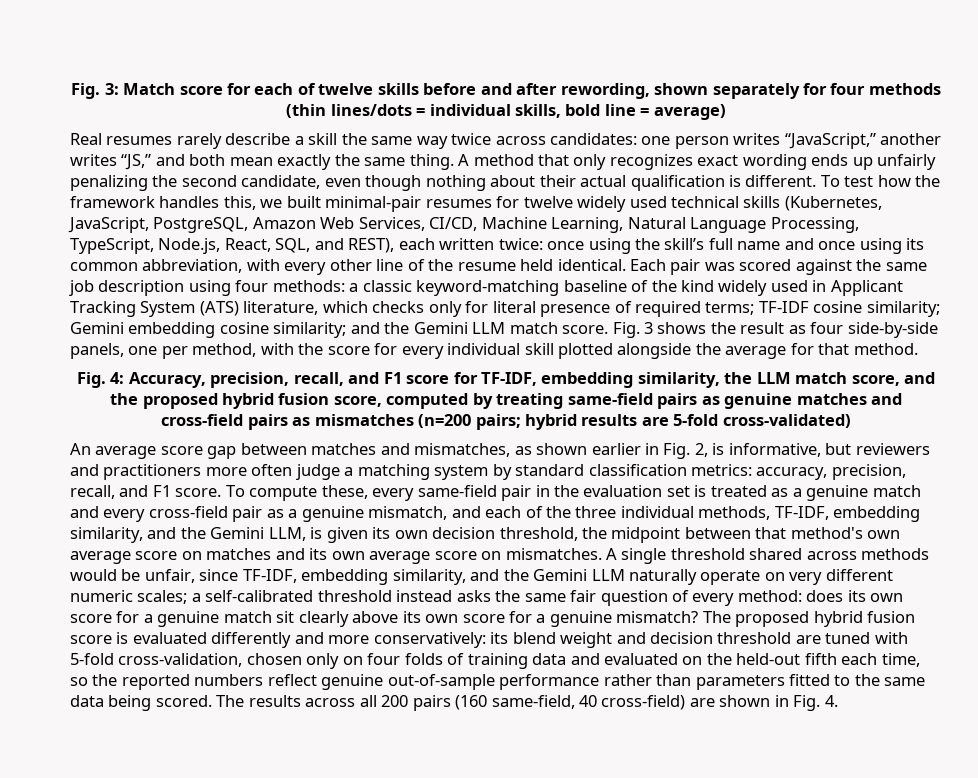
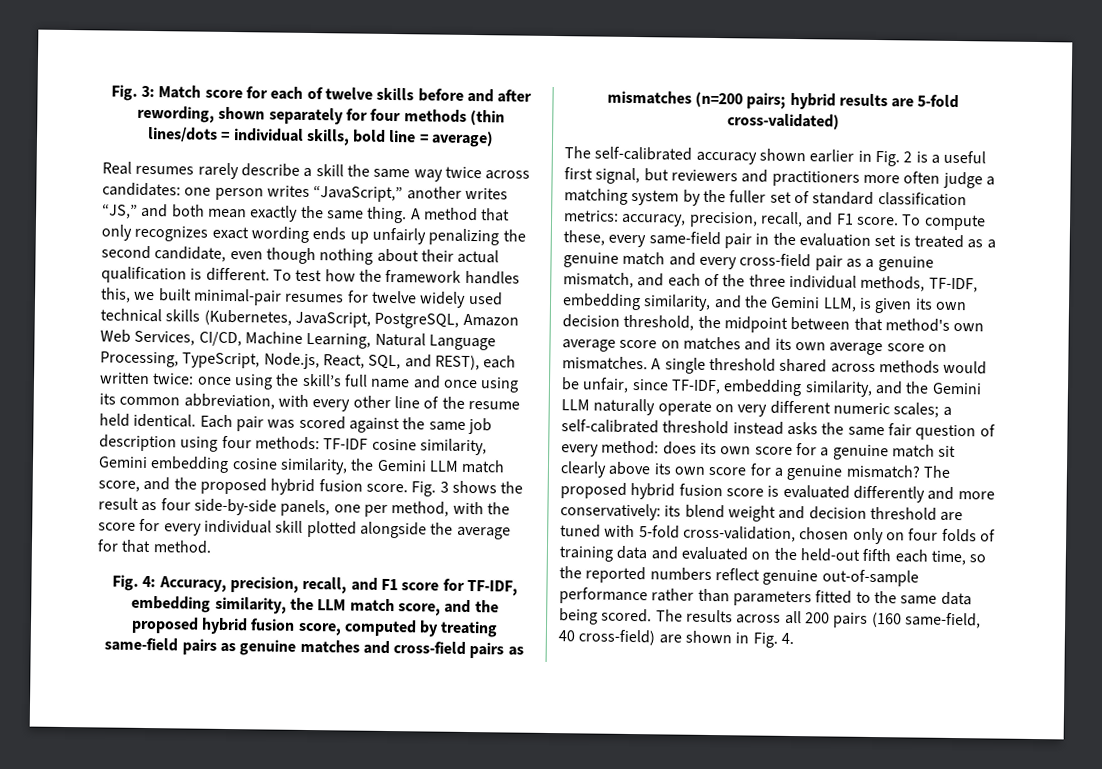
- Each pair was scored against the same job description using four methods: a classic keyword-matching baseline of the kind widely used in Applicant Tracking System (ATS) literature, which checks only for literal presence of required terms; TF-IDF cosine similarity; Gemini embedding cosine similarity; and the Gemini LLM match score.
+ Each pair was scored against the same job description using four methods: TF-IDF cosine similarity, Gemini embedding cosine similarity, the Gemini LLM match score, and the proposed hybrid fusion score.
- An average score gap between matches and mismatches, as shown earlier in Fig. 2, is informative, but reviewers and practitioners more often judge a matching system by standard classification metrics: accuracy, precision, recall, and F1 score.
+ The self-calibrated accuracy shown earlier in Fig. 2 is a useful first signal, but reviewers and practitioners more often judge a matching system by the fuller set of standard classification metrics: accuracy, precision, recall, and F1 score.

